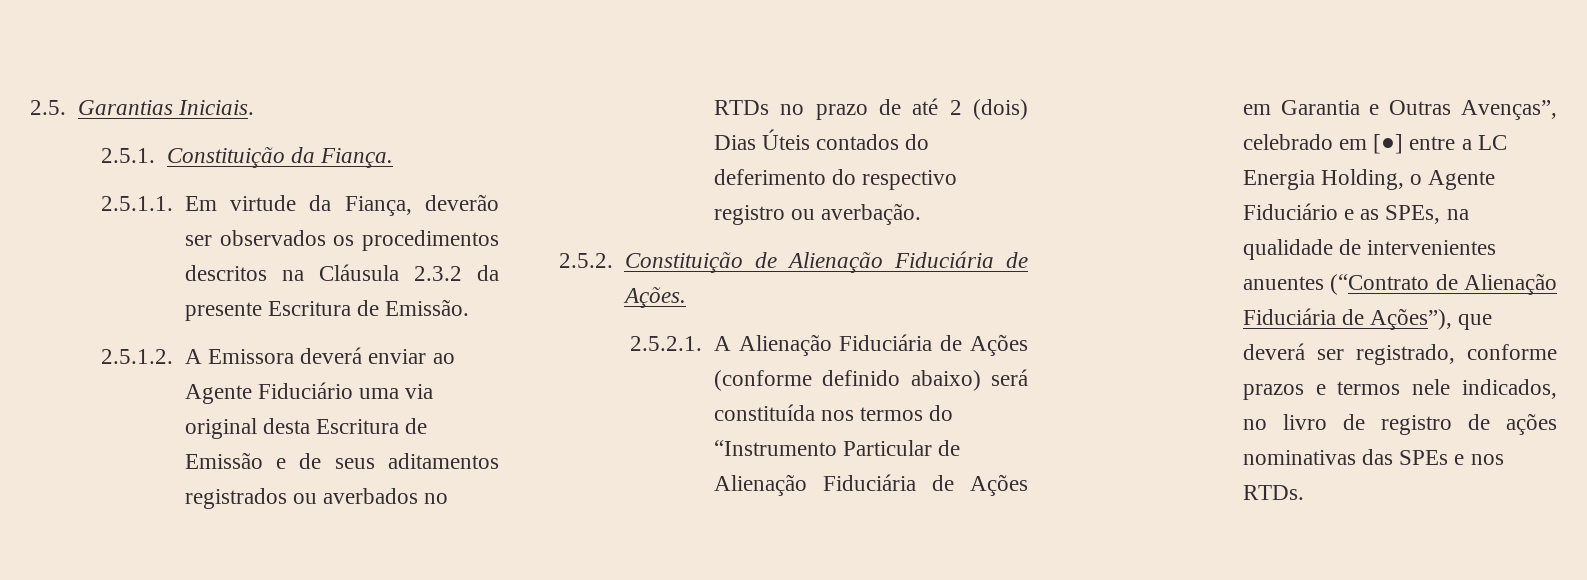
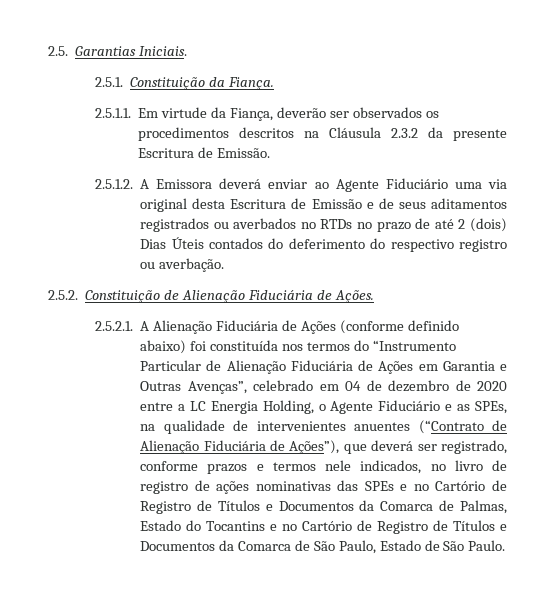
- 2.5.2.1. A Alienação Fiduciária de Ações (conforme definido abaixo) será constituída nos termos do “Instrumento Particular de Alienação Fiduciária de Ações em Garantia e Outras Avenças”, celebrado em [●] entre a LC Energia Holding, o Agente Fiduciário e as SPEs, na qualidade de intervenientes anuentes (“Contrato de Alienação Fiduciária de Ações”), que deverá ser registrado, conforme prazos e termos nele indicados, no livro de registro de ações nominativas das SPEs e nos RTDs.
+ 2.5.2.1. A Alienação Fiduciária de Ações (conforme definido abaixo) foi constituída nos termos do “Instrumento Particular de Alienação Fiduciária de Ações em Garantia e Outras Avenças”, celebrado em 04 de dezembro de 2020 entre a LC Energia Holding, o Agente Fiduciário e as SPEs, na qualidade de intervenientes anuentes (“Contrato de Alienação Fiduciária de Ações”), que deverá ser registrado, conforme prazos e termos nele indicados, no livro de registro de ações nominativas das SPEs e no Cartório de Registro de Títulos e Documentos da Comarca de Palmas, Estado do Tocantins e no Cartório de Registro de Títulos e Documentos da Comarca de São Paulo, Estado de São Paulo.

